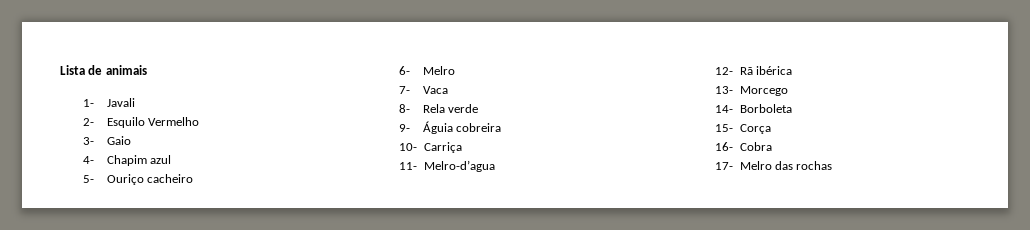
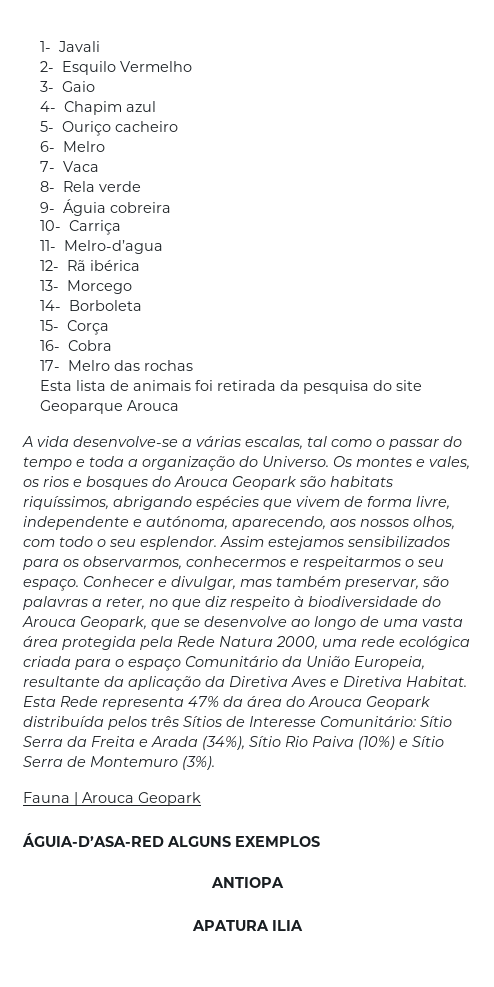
- Lista de animais
+ Esta lista de animais foi retirada da pesquisa do site Geoparque Arouca
+ A vida desenvolve-se a várias escalas, tal como o passar do tempo e toda a organização do Universo. Os montes e vales, os rios e bosques do Arouca Geopark são habitats riquíssimos, abrigando espécies que vivem de forma livre, independente e autónoma, aparecendo, aos nossos olhos, com todo o seu esplendor. Assim estejamos sensibilizados para os observarmos, conhecermos e respeitarmos o seu espaço. Conhecer e divulgar, mas também preservar, são palavras a reter, no que diz respeito à biodiversidade do Arouca Geopark, que se desenvolve ao longo de uma vasta área protegida pela Rede Natura 2000, uma rede ecológica criada para o espaço Comunitário da União Europeia, resultante da aplicação da Diretiva Aves e Diretiva Habitat. Esta Rede representa 47% da área do Arouca Geopark distribuída pelos três Sítios de Interesse Comunitário: Sítio Serra da Freita e Arada (34%), Sítio Rio Paiva (10%) e Sítio Serra de Montemuro (3%).
+ Fauna | Arouca Geopark
+ ÁGUIA-D’ASA-RED ALGUNS EXEMPLOS
+ ANTIOPA
+ APATURA ILIA

